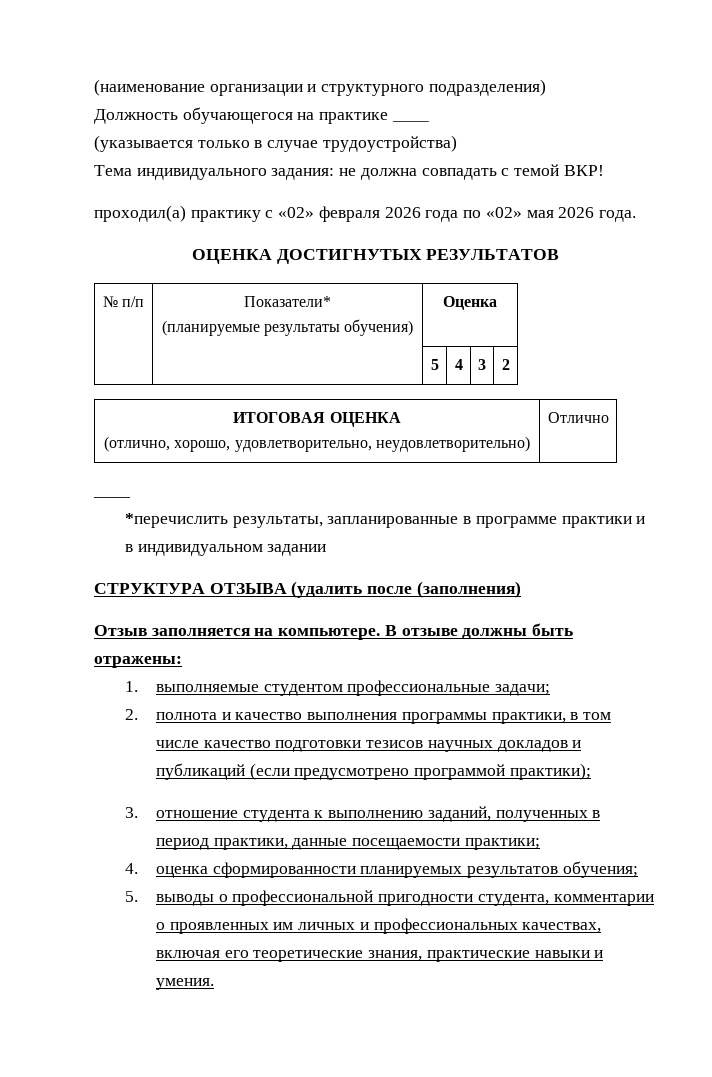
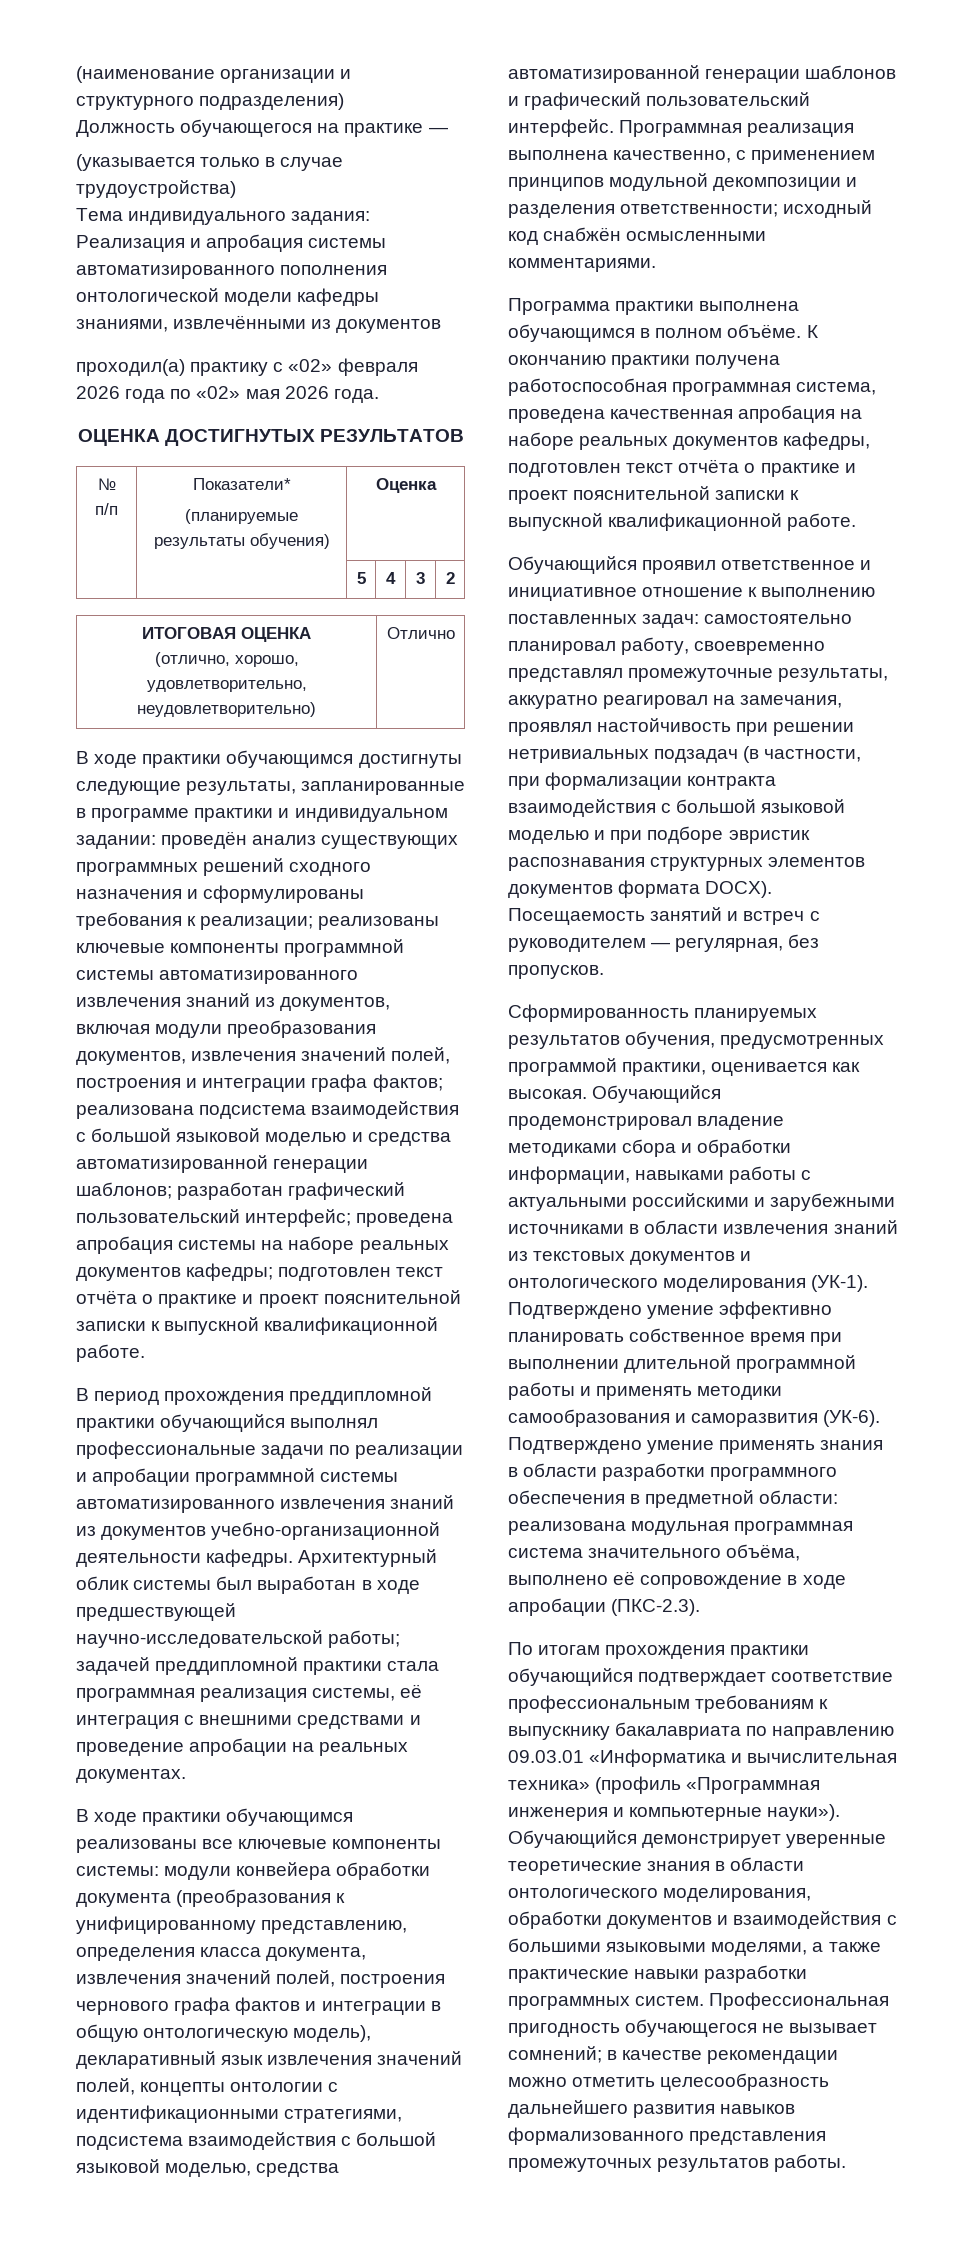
- Должность обучающегося на практике ____
+ Должность обучающегося на практике —
- Тема индивидуального задания: не должна совпадать с темой ВКР!
+ Тема индивидуального задания: Реализация и апробация системы автоматизированного пополнения онтологической модели кафедры знаниями, извлечёнными из документов
  ИТОГОВАЯ ОЦЕНКА
  (отлично, хорошо, удовлетворительно, неудовлетворительно) | Отлично
- ____
- *перечислить результаты, запланированные в программе практики и в индивидуальном задании
- СТРУКТУРА ОТЗЫВА (удалить после (заполнения)
- Отзыв заполняется на компьютере. В отзыве должны быть отражены:
- 1. выполняемые студентом профессиональные задачи;
- 2. полнота и качество выполнения программы практики, в том числе качество подготовки тезисов научных докладов и публикаций (если предусмотрено программой практики);
- 3. отношение студента к выполнению заданий, полученных в период практики, данные посещаемости практики;
- 4. оценка сформированности планируемых результатов обучения;
- 5. выводы о профессиональной пригодности студента, комментарии о проявленных им личных и профессиональных качествах, включая его теоретические знания, практические навыки и умения.
+ В ходе практики обучающимся достигнуты следующие результаты, запланированные в программе практики и индивидуальном задании: проведён анализ существующих программных решений сходного назначения и сформулированы требования к реализации; реализованы ключевые компоненты программной системы автоматизированного извлечения знаний из документов, включая модули преобразования документов, извлечения значений полей, построения и интеграции графа фактов; реализована подсистема взаимодействия с большой языковой моделью и средства автоматизированной генерации шаблонов; разработан графический пользовательский интерфейс; проведена апробация системы на наборе реальных документов кафедры; подготовлен текст отчёта о практике и проект пояснительной записки к выпускной квалификационной работе.
+ В период прохождения преддипломной практики обучающийся выполнял профессиональные задачи по реализации и апробации программной системы автоматизированного извлечения знаний из документов учебно-организационной деятельности кафедры. Архитектурный облик системы был выработан в ходе предшествующей научно-исследовательской работы; задачей преддипломной практики стала программная реализация системы, её интеграция с внешними средствами и проведение апробации на реальных документах.
+ В ходе практики обучающимся реализованы все ключевые компоненты системы: модули конвейера обработки документа (преобразования к унифицированному представлению, определения класса документа, извлечения значений полей, построения чернового графа фактов и интеграции в общую онтологическую модель), декларативный язык извлечения значений полей, концепты онтологии с идентификационными стратегиями, подсистема взаимодействия с большой языковой моделью, средства автоматизированной генерации шаблонов и графический пользовательский интерфейс. Программная реализация выполнена качественно, с применением принципов модульной декомпозиции и разделения ответственности; исходный код снабжён осмысленными комментариями.
+ Программа практики выполнена обучающимся в полном объёме. К окончанию практики получена работоспособная программная система, проведена качественная апробация на наборе реальных документов кафедры, подготовлен текст отчёта о практике и проект пояснительной записки к выпускной квалификационной работе.
+ Обучающийся проявил ответственное и инициативное отношение к выполнению поставленных задач: самостоятельно планировал работу, своевременно представлял промежуточные результаты, аккуратно реагировал на замечания, проявлял настойчивость при решении нетривиальных подзадач (в частности, при формализации контракта взаимодействия с большой языковой моделью и при подборе эвристик распознавания структурных элементов документов формата DOCX). Посещаемость занятий и встреч с руководителем — регулярная, без пропусков.
+ Сформированность планируемых результатов обучения, предусмотренных программой практики, оценивается как высокая. Обучающийся продемонстрировал владение методиками сбора и обработки информации, навыками работы с актуальными российскими и зарубежными источниками в области извлечения знаний из текстовых документов и онтологического моделирования (УК-1). Подтверждено умение эффективно планировать собственное время при выполнении длительной программной работы и применять методики самообразования и саморазвития (УК-6). Подтверждено умение применять знания в области разработки программного обеспечения в предметной области: реализована модульная программная система значительного объёма, выполнено её сопровождение в ходе апробации (ПКС-2.3).
+ По итогам прохождения практики обучающийся подтверждает соответствие профессиональным требованиям к выпускнику бакалавриата по направлению 09.03.01 «Информатика и вычислительная техника» (профиль «Программная инженерия и компьютерные науки»). Обучающийся демонстрирует уверенные теоретические знания в области онтологического моделирования, обработки документов и взаимодействия с большими языковыми моделями, а также практические навыки разработки программных систем. Профессиональная пригодность обучающегося не вызывает сомнений; в качестве рекомендации можно отметить целесообразность дальнейшего развития навыков формализованного представления промежуточных результатов работы.

